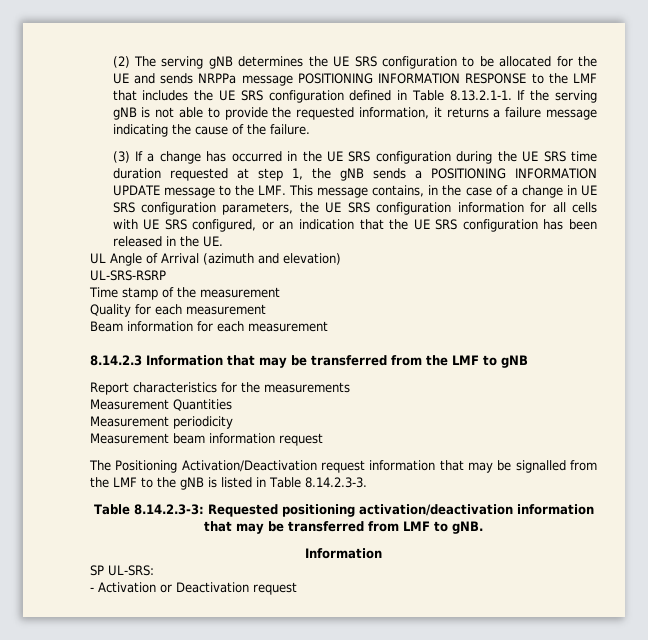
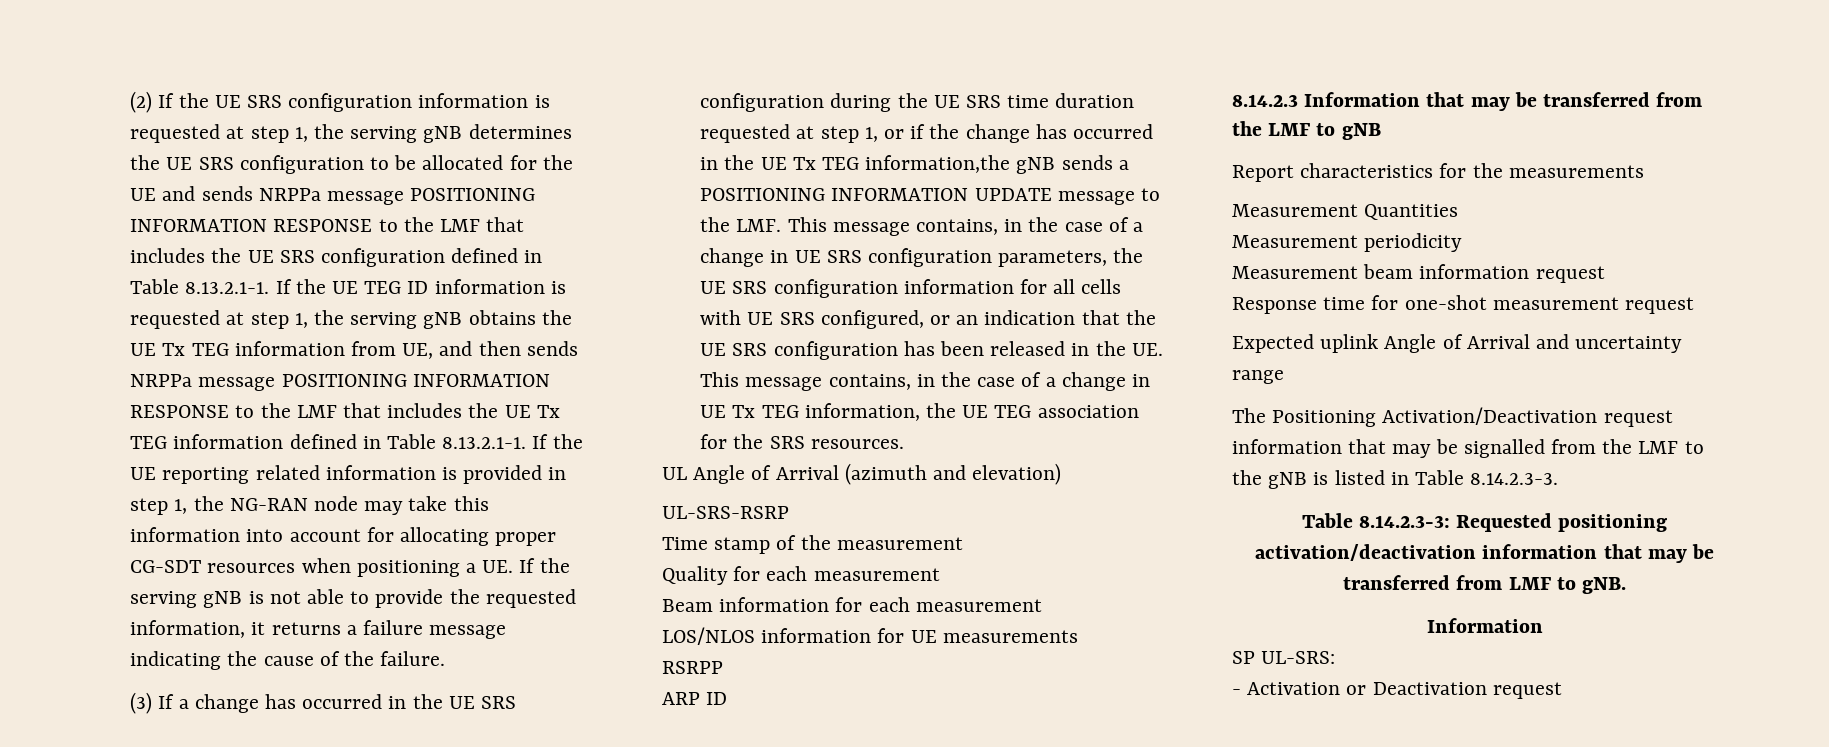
- (2) The serving gNB determines the UE SRS configuration to be allocated for the UE and sends NRPPa message POSITIONING INFORMATION RESPONSE to the LMF that includes the UE SRS configuration defined in Table 8.13.2.1-1. If the serving gNB is not able to provide the requested information, it returns a failure message indicating the cause of the failure.
+ (2) If the UE SRS configuration information is requested at step 1, the serving gNB determines the UE SRS configuration to be allocated for the UE and sends NRPPa message POSITIONING INFORMATION RESPONSE to the LMF that includes the UE SRS configuration defined in Table 8.13.2.1-1. If the UE TEG ID information is requested at step 1, the serving gNB obtains the UE Tx TEG information from UE, and then sends NRPPa message POSITIONING INFORMATION RESPONSE to the LMF that includes the UE Tx TEG information defined in Table 8.13.2.1-1. If the UE reporting related information is provided in step 1, the NG-RAN node may take this information into account for allocating proper CG-SDT resources when positioning a UE. If the serving gNB is not able to provide the requested information, it returns a failure message indicating the cause of the failure.
- (3) If a change has occurred in the UE SRS configuration during the UE SRS time duration requested at step 1, the gNB sends a POSITIONING INFORMATION UPDATE message to the LMF. This message contains, in the case of a change in UE SRS configuration parameters, the UE SRS configuration information for all cells with UE SRS configured, or an indication that the UE SRS configuration has been released in the UE.
+ (3) If a change has occurred in the UE SRS configuration during the UE SRS time duration requested at step 1, or if the change has occurred in the UE Tx TEG information,the gNB sends a POSITIONING INFORMATION UPDATE message to the LMF. This message contains, in the case of a change in UE SRS configuration parameters, the UE SRS configuration information for all cells with UE SRS configured, or an indication that the UE SRS configuration has been released in the UE. This message contains, in the case of a change in UE Tx TEG information, the UE TEG association for the SRS resources.
+ LOS/NLOS information for UE measurements
+ RSRPP
+ ARP ID
+ Response time for one-shot measurement request
+ Expected uplink Angle of Arrival and uncertainty range

